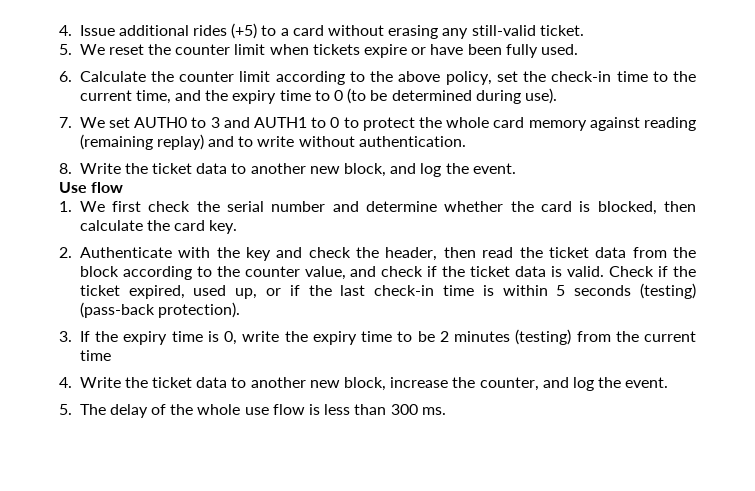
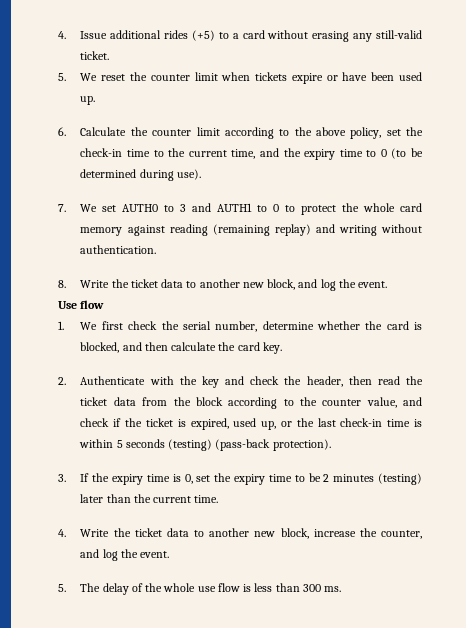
- 5. We reset the counter limit when tickets expire or have been fully used.
+ 5. We reset the counter limit when tickets expire or have been used up.
- 7. We set AUTH0 to 3 and AUTH1 to 0 to protect the whole card memory against reading (remaining replay) and to write without authentication.
+ 7. We set AUTH0 to 3 and AUTH1 to 0 to protect the whole card memory against reading (remaining replay) and writing without authentication.
- 1. We first check the serial number and determine whether the card is blocked, then calculate the card key.
+ 1. We first check the serial number, determine whether the card is blocked, and then calculate the card key.
- 2. Authenticate with the key and check the header, then read the ticket data from the block according to the counter value, and check if the ticket data is valid. Check if the ticket expired, used up, or if the last check-in time is within 5 seconds (testing) (pass-back protection).
+ 2. Authenticate with the key and check the header, then read the ticket data from the block according to the counter value, and check if the ticket is expired, used up, or the last check-in time is within 5 seconds (testing) (pass-back protection).
- 3. If the expiry time is 0, write the expiry time to be 2 minutes (testing) from the current time
+ 3. If the expiry time is 0, set the expiry time to be 2 minutes (testing) later than the current time.

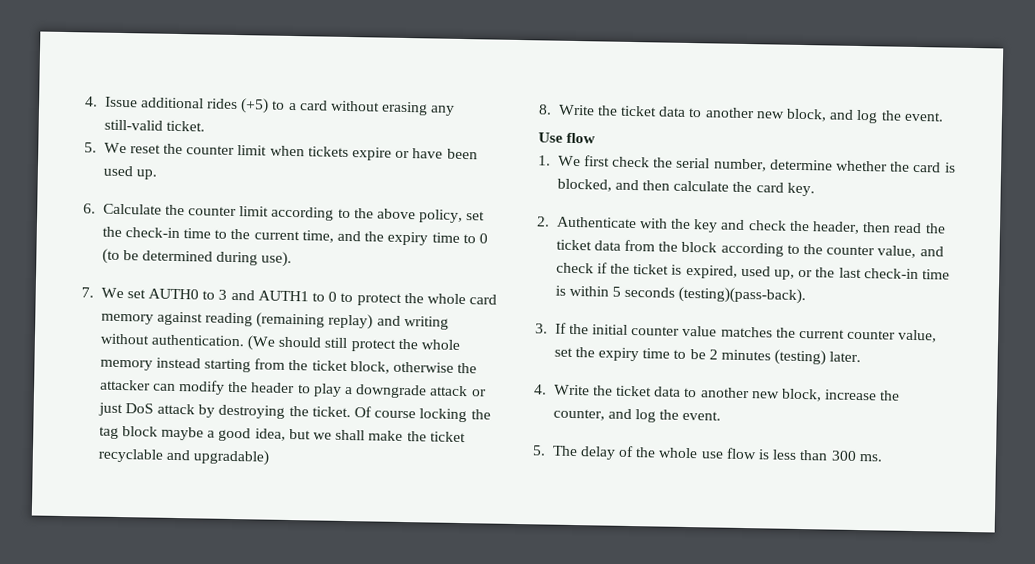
+ (We should still protect the whole memory instead starting from the ticket block, otherwise the attacker can modify the header to play a downgrade attack or just DoS attack by destroying the ticket. Of course locking the tag block maybe a good idea, but we shall make the ticket recyclable and upgradable)
- 2. Authenticate with the key and check the header, then read the ticket data from the block according to the counter value, and check if the ticket is expired, used up, or the last check-in time is within 5 seconds (testing) (pass-back protection).
+ 2. Authenticate with the key and check the header, then read the ticket data from the block according to the counter value, and check if the ticket is expired, used up, or the last check-in time is within 5 seconds (testing)(pass-back).
- 3. If the expiry time is 0, set the expiry time to be 2 minutes (testing) later than the current time.
+ 3. If the initial counter value matches the current counter value, set the expiry time to be 2 minutes (testing) later.

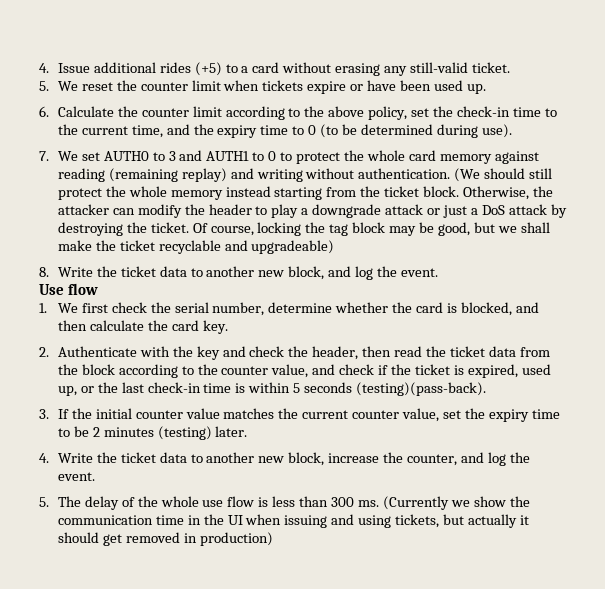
- (We should still protect the whole memory instead starting from the ticket block, otherwise the attacker can modify the header to play a downgrade attack or just DoS attack by destroying the ticket.
+ (We should still protect the whole memory instead starting from the ticket block. Otherwise, the attacker can modify the header to play a downgrade attack or just a DoS attack by destroying the ticket.
- Of course locking the tag block maybe a good idea, but we shall make the ticket recyclable and upgradable)
+ Of course, locking the tag block may be good, but we shall make the ticket recyclable and upgradeable)
+ (Currently we show the communication time in the UI when issuing and using tickets, but actually it should get removed in production)

